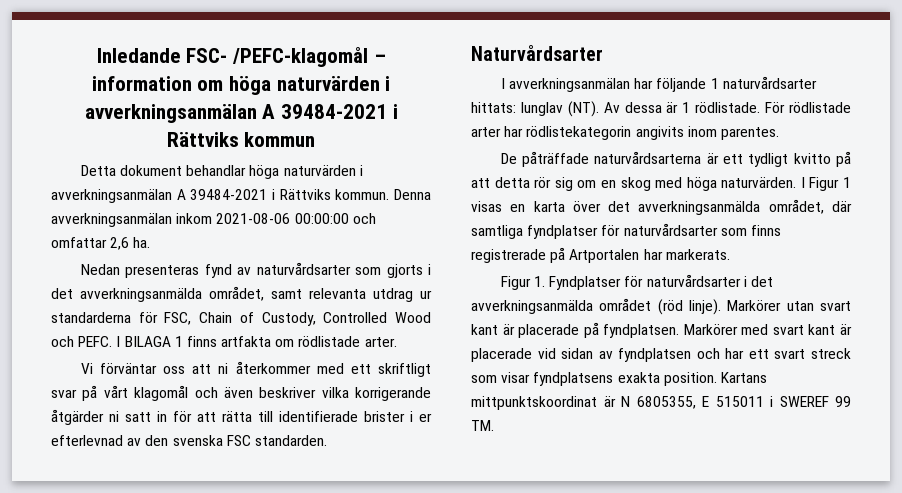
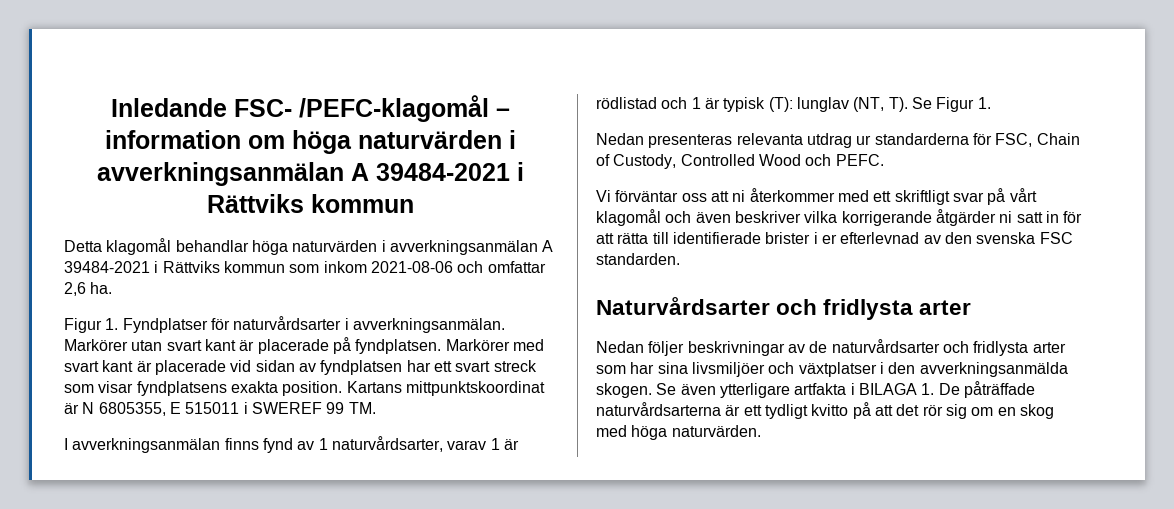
- Detta dokument behandlar höga naturvärden i avverkningsanmälan A 39484-2021 i Rättviks kommun. Denna avverkningsanmälan inkom 2021-08-06 00:00:00 och omfattar 2,6 ha.
+ Detta klagomål behandlar höga naturvärden i avverkningsanmälan A 39484-2021 i Rättviks kommun som inkom 2021-08-06 och omfattar 2,6 ha.
- Nedan presenteras fynd av naturvårdsarter som gjorts i det avverkningsanmälda området, samt relevanta utdrag ur standarderna för FSC, Chain of Custody, Controlled Wood och PEFC. I BILAGA 1 finns artfakta om rödlistade arter.
+ Figur 1. Fyndplatser för naturvårdsarter i avverkningsanmälan. Markörer utan svart kant är placerade på fyndplatsen. Markörer med svart kant är placerade vid sidan av fyndplatsen har ett svart streck som visar fyndplatsens exakta position. Kartans mittpunktskoordinat är N 6805355, E 515011 i SWEREF 99 TM.
+ I avverkningsanmälan finns fynd av 1 naturvårdsarter, varav 1 är rödlistad och 1 är typisk (T): lunglav (NT, T). Se Figur 1.
+ Nedan presenteras relevanta utdrag ur standarderna för FSC, Chain of Custody, Controlled Wood och PEFC.
- Naturvårdsarter
- I avverkningsanmälan har följande 1 naturvårdsarter hittats: lunglav (NT). Av dessa är 1 rödlistade. För rödlistade arter har rödlistekategorin angivits inom parentes.
- De påträffade naturvårdsarterna är ett tydligt kvitto på att detta rör sig om en skog med höga naturvärden. I Figur 1 visas en karta över det avverkningsanmälda området, där samtliga fyndplatser för naturvårdsarter som finns registrerade på Artportalen har markerats.
- Figur 1. Fyndplatser för naturvårdsarter i det avverkningsanmälda området (röd linje). Markörer utan svart kant är placerade på fyndplatsen. Markörer med svart kant är placerade vid sidan av fyndplatsen och har ett svart streck som visar fyndplatsens exakta position. Kartans mittpunktskoordinat är N 6805355, E 515011 i SWEREF 99 TM.
+ Naturvårdsarter och fridlysta arter
+ Nedan följer beskrivningar av de naturvårdsarter och fridlysta arter som har sina livsmiljöer och växtplatser i den avverkningsanmälda skogen. Se även ytterligare artfakta i BILAGA 1. De påträffade naturvårdsarterna är ett tydligt kvitto på att det rör sig om en skog med höga naturvärden.

